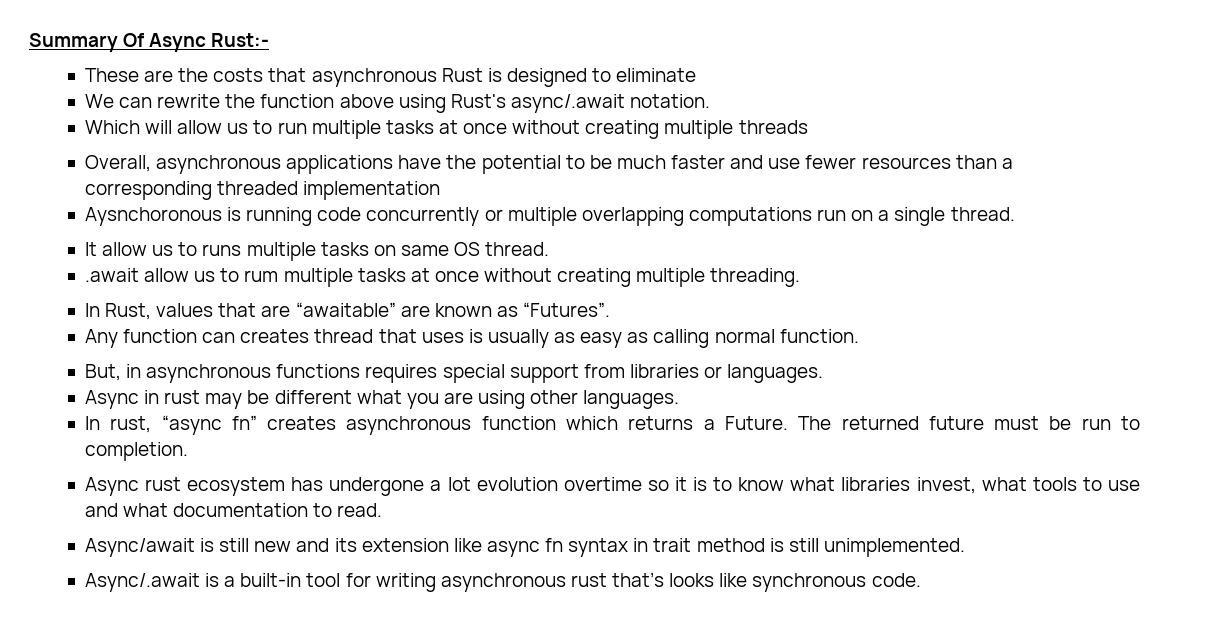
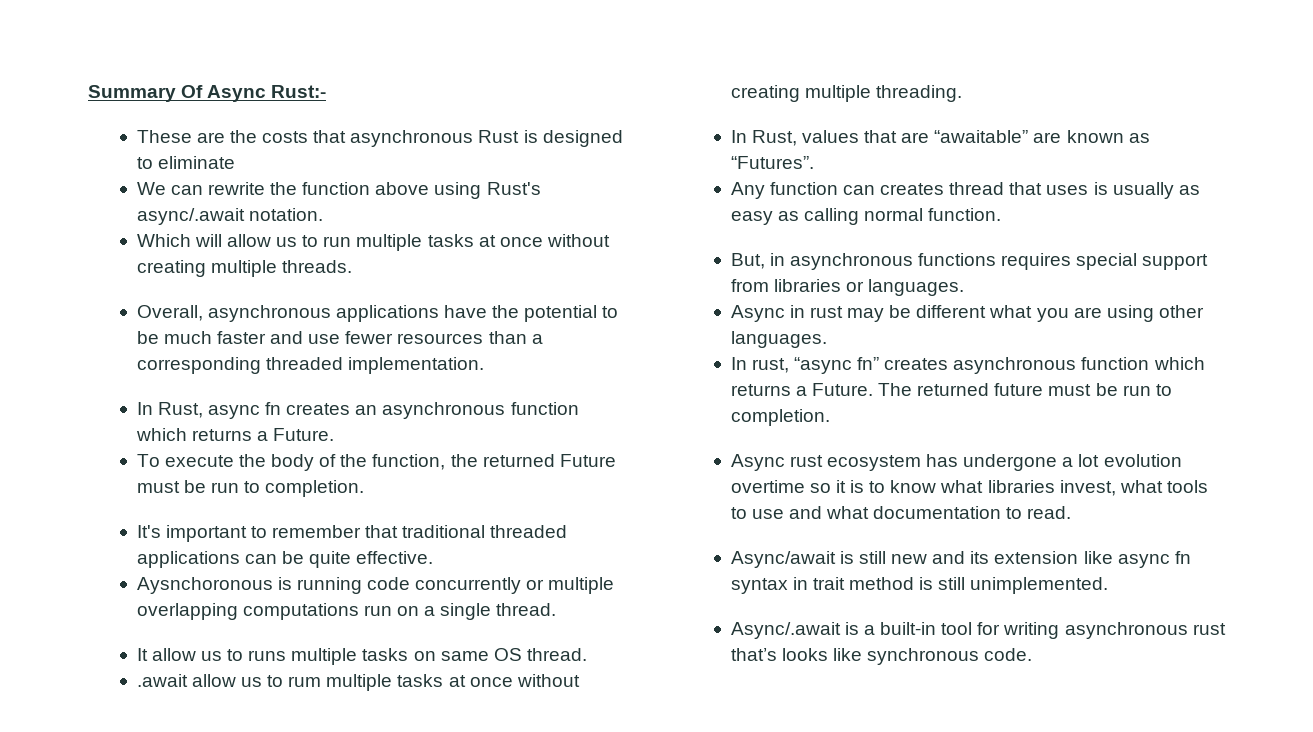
- Which will allow us to run multiple tasks at once without creating multiple threads
+ Which will allow us to run multiple tasks at once without creating multiple threads.
- Overall, asynchronous applications have the potential to be much faster and use fewer resources than a corresponding threaded implementation
+ Overall, asynchronous applications have the potential to be much faster and use fewer resources than a corresponding threaded implementation.
+ In Rust, async fn creates an asynchronous function which returns a Future.
+ To execute the body of the function, the returned Future must be run to completion.
+ It's important to remember that traditional threaded applications can be quite effective.

